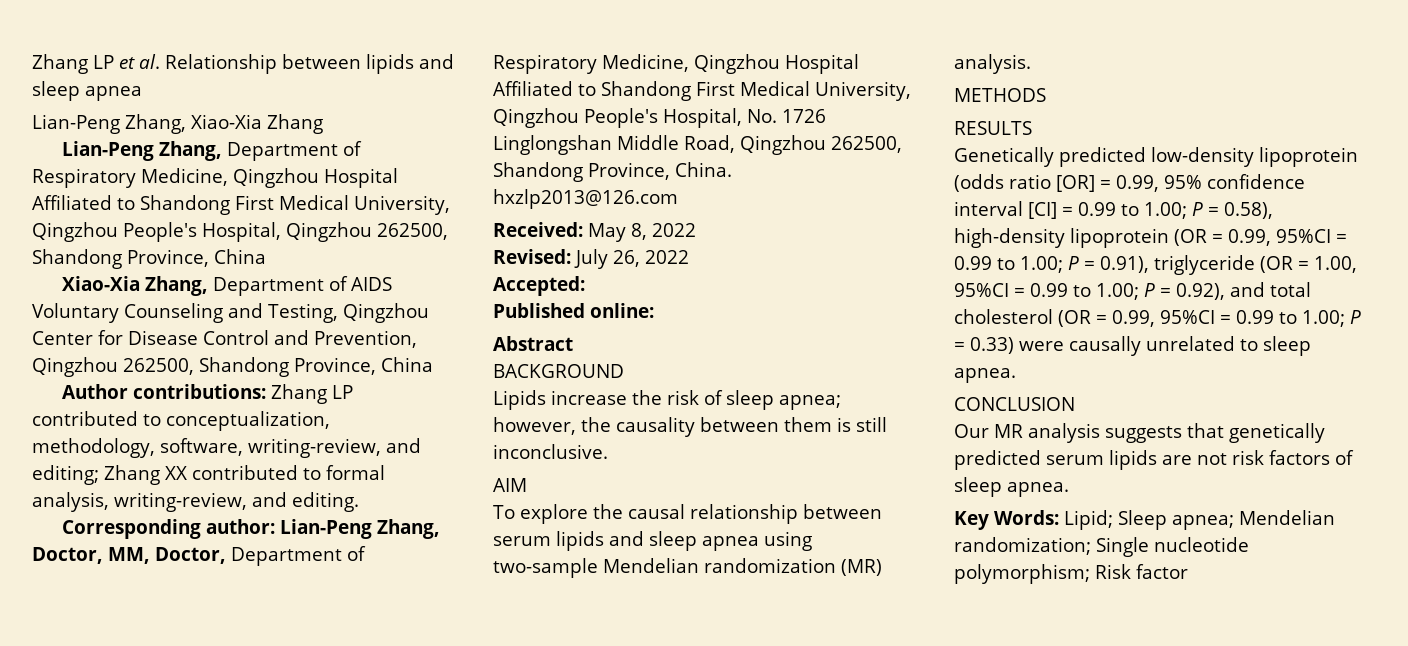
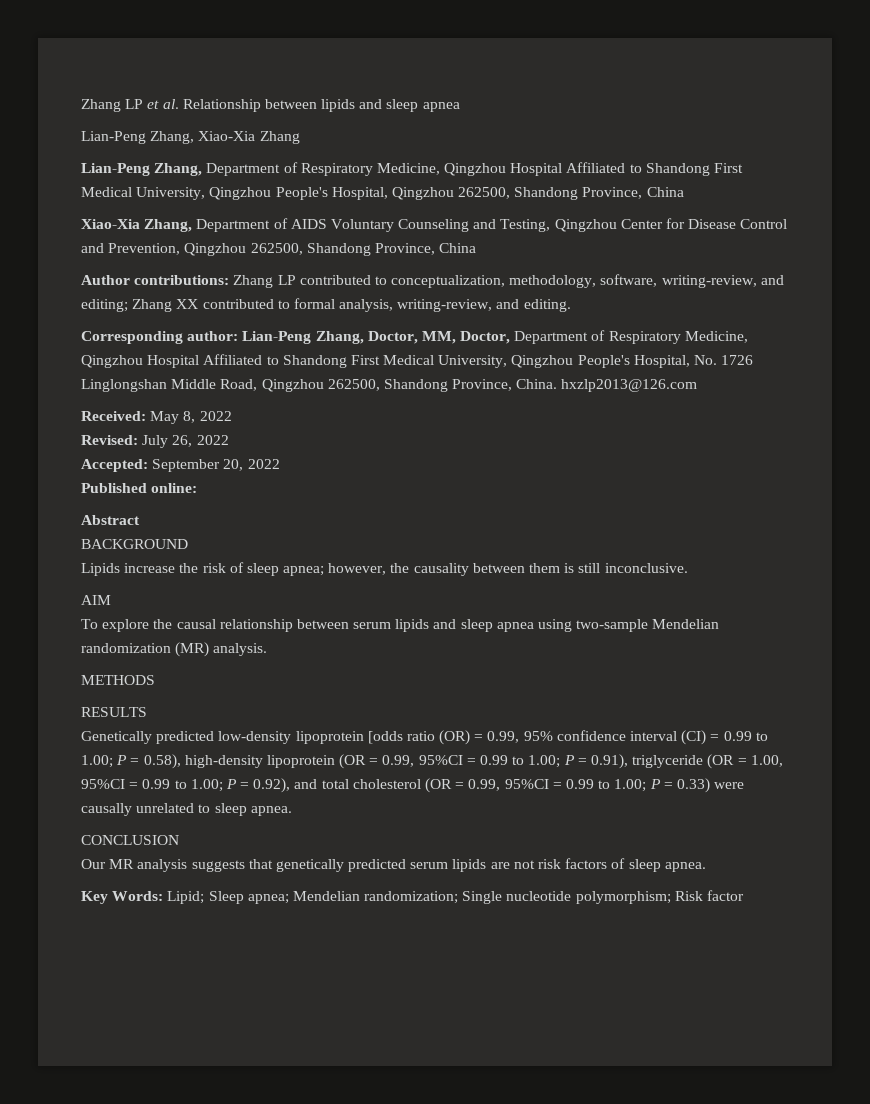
- Accepted:
+ Accepted: September 20, 2022
- Genetically predicted low-density lipoprotein (odds ratio [OR] = 0.99, 95% confidence interval [CI] = 0.99 to 1.00;
+ Genetically predicted low-density lipoprotein [odds ratio (OR) = 0.99, 95% confidence interval (CI) = 0.99 to 1.00;

